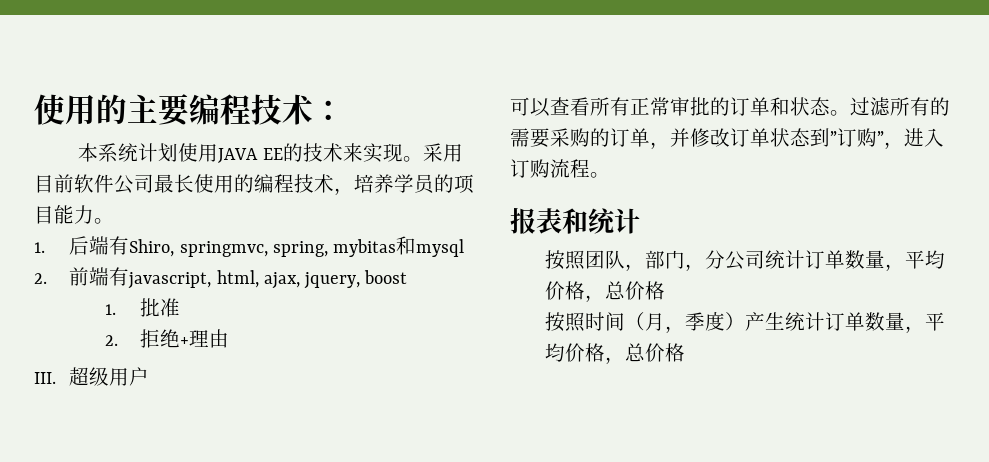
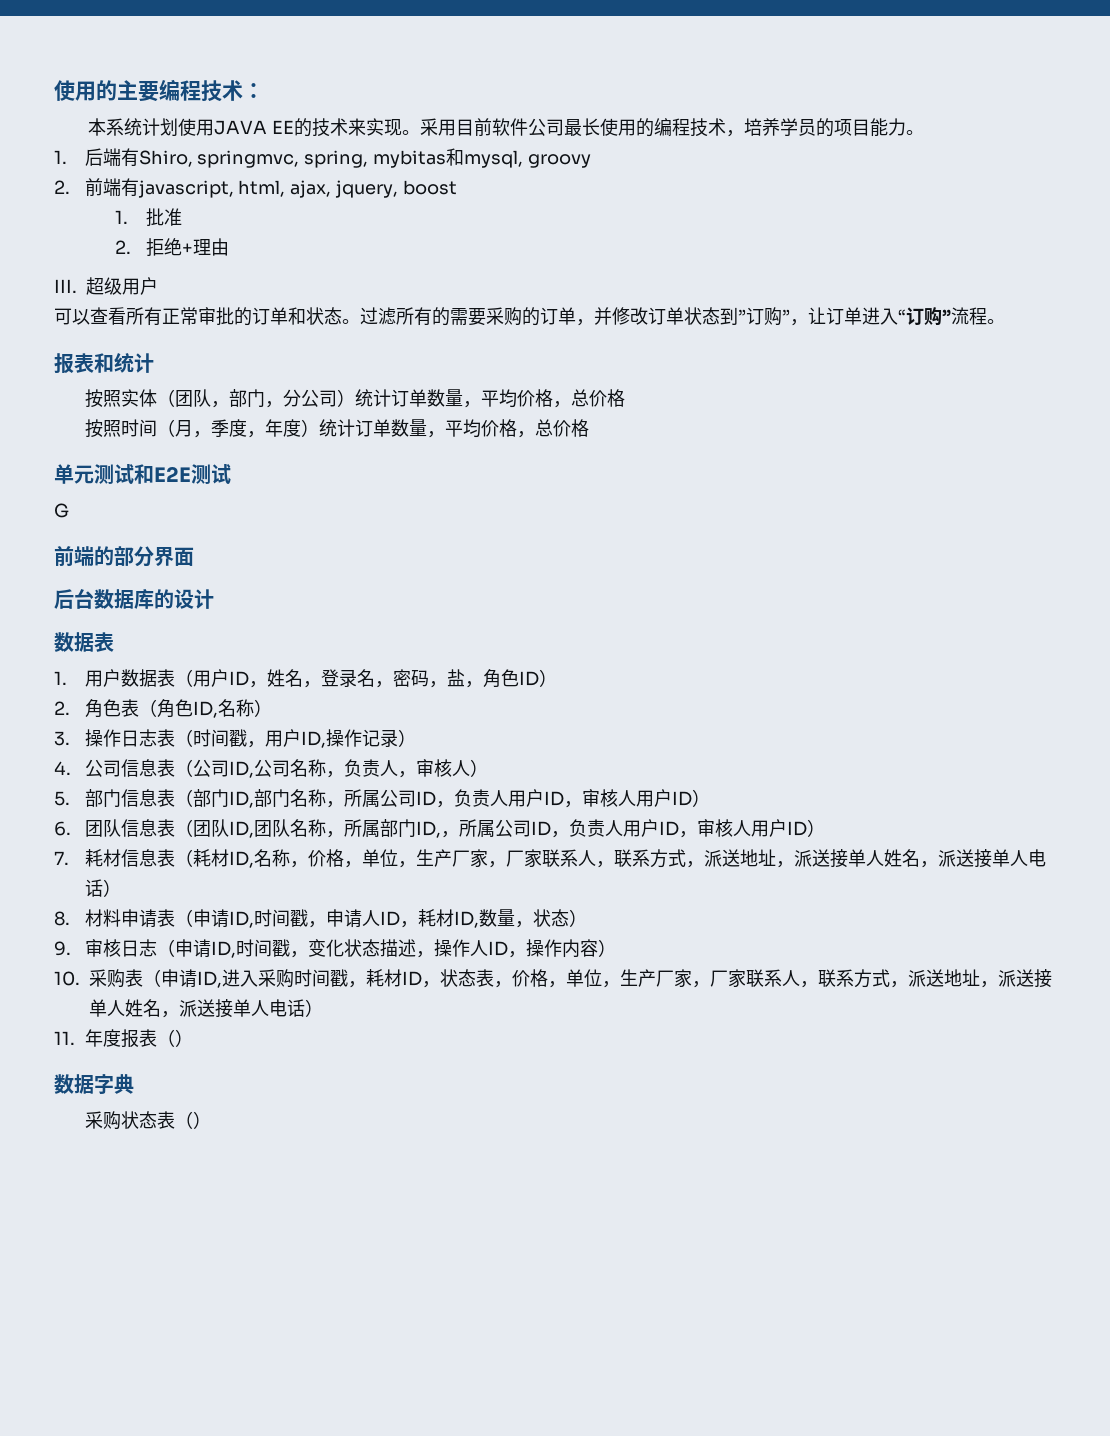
- 1.后端有Shiro, springmvc, spring, mybitas和mysql
+ 1.后端有Shiro, springmvc, spring, mybitas和mysql, groovy
- 过滤所有的需要采购的订单，并修改订单状态到”订购”，进入订购流程。
+ 过滤所有的需要采购的订单，并修改订单状态到”订购”，让订单进入“订购”流程。
- 按照团队，部门，分公司统计订单数量，平均价格，总价格
+ 按照实体（团队，部门，分公司）统计订单数量，平均价格，总价格
- 按照时间（月，季度）产生统计订单数量，平均价格，总价格
+ 按照时间（月，季度，年度）统计订单数量，平均价格，总价格
+ 单元测试和E2E测试
+ G
+ 前端的部分界面
+ 后台数据库的设计
+ 数据表
+ 1.用户数据表（用户ID，姓名，登录名，密码，盐，角色ID）
+ 2.角色表（角色ID,名称）
+ 3.操作日志表（时间戳，用户ID,操作记录）
+ 4.公司信息表（公司ID,公司名称，负责人，审核人）
+ 5.部门信息表（部门ID,部门名称，所属公司ID，负责人用户ID，审核人用户ID）
+ 6.团队信息表（团队ID,团队名称，所属部门ID,，所属公司ID，负责人用户ID，审核人用户ID）
+ 7.耗材信息表（耗材ID,名称，价格，单位，生产厂家，厂家联系人，联系方式，派送地址，派送接单人姓名，派送接单人电话）
+ 8.材料申请表（申请ID,时间戳，申请人ID，耗材ID,数量，状态）
+ 9.审核日志（申请ID,时间戳，变化状态描述，操作人ID，操作内容）
+ 10.采购表（申请ID,进入采购时间戳，耗材ID，状态表，价格，单位，生产厂家，厂家联系人，联系方式，派送地址，派送接单人姓名，派送接单人电话）
+ 11.年度报表（）
+ 数据字典
+ 采购状态表（）

